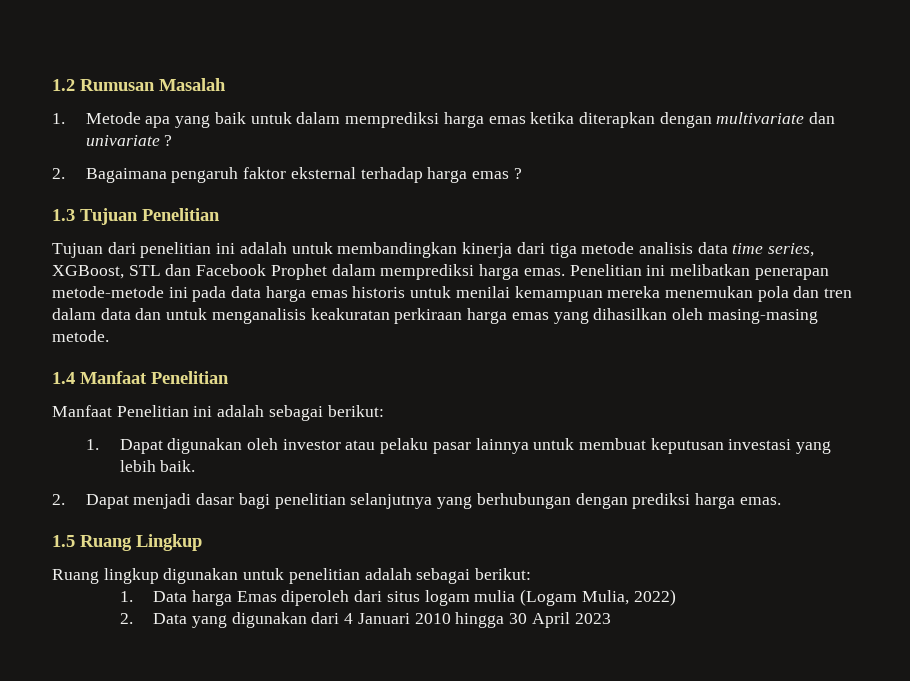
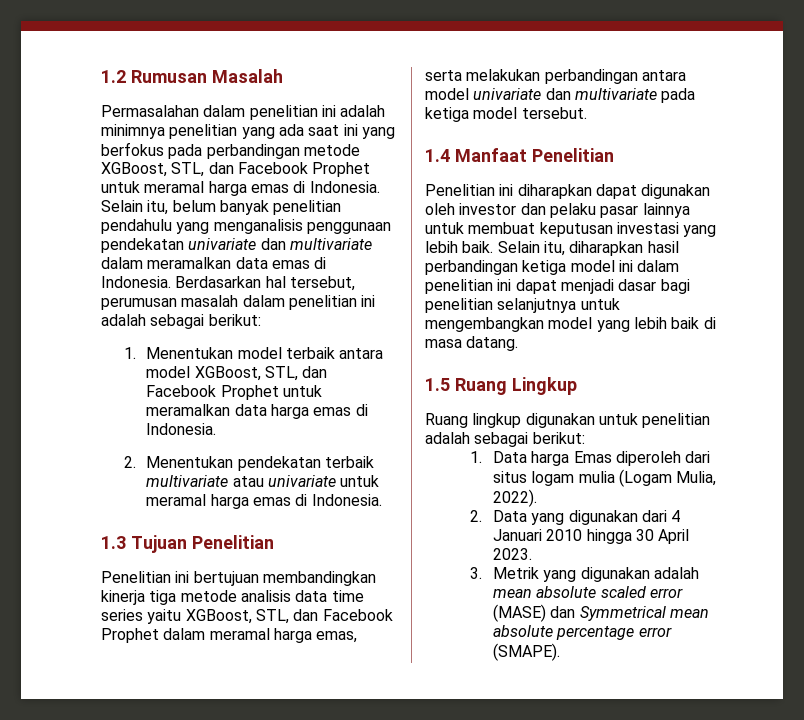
- 1. Metode apa yang baik untuk dalam memprediksi harga emas ketika diterapkan dengan multivariate dan univariate ?
- 2. Bagaimana pengaruh faktor eksternal terhadap harga emas ?
- 1.3 Tujuan Penelitian
- Tujuan dari penelitian ini adalah untuk membandingkan kinerja dari tiga metode analisis data time series, XGBoost, STL dan Facebook Prophet dalam memprediksi harga emas. Penelitian ini melibatkan penerapan metode-metode ini pada data harga emas historis untuk menilai kemampuan mereka menemukan pola dan tren dalam data dan untuk menganalisis keakuratan perkiraan harga emas yang dihasilkan oleh masing-masing metode.
- 1.4 Manfaat Penelitian
- Manfaat Penelitian ini adalah sebagai berikut:
+ Permasalahan dalam penelitian ini adalah minimnya penelitian yang ada saat ini yang berfokus pada perbandingan metode XGBoost, STL, dan Facebook Prophet untuk meramal harga emas di Indonesia. Selain itu, belum banyak penelitian pendahulu yang menganalisis penggunaan pendekatan univariate dan multivariate dalam meramalkan data emas di Indonesia. Berdasarkan hal tersebut, perumusan masalah dalam penelitian ini adalah sebagai berikut:
- 1. Dapat digunakan oleh investor atau pelaku pasar lainnya untuk membuat keputusan investasi yang lebih baik.
- 2. Dapat menjadi dasar bagi penelitian selanjutnya yang berhubungan dengan prediksi harga emas.
+ 1. Menentukan model terbaik antara model XGBoost, STL, dan Facebook Prophet untuk meramalkan data harga emas di Indonesia.
+ 2. Menentukan pendekatan terbaik multivariate atau univariate untuk meramal harga emas di Indonesia.
+ 1.3 Tujuan Penelitian
+ Penelitian ini bertujuan membandingkan kinerja tiga metode analisis data time series yaitu XGBoost, STL, dan Facebook Prophet dalam meramal harga emas, serta melakukan perbandingan antara model univariate dan multivariate pada ketiga model tersebut.
+ 1.4 Manfaat Penelitian
+ Penelitian ini diharapkan dapat digunakan oleh investor dan pelaku pasar lainnya untuk membuat keputusan investasi yang lebih baik. Selain itu, diharapkan hasil perbandingan ketiga model ini dalam penelitian ini dapat menjadi dasar bagi penelitian selanjutnya untuk mengembangkan model yang lebih baik di masa datang.
- 1. Data harga Emas diperoleh dari situs logam mulia (Logam Mulia, 2022)
+ 1. Data harga Emas diperoleh dari situs logam mulia (Logam Mulia, 2022).
- 2. Data yang digunakan dari 4 Januari 2010 hingga 30 April 2023
+ 2. Data yang digunakan dari 4 Januari 2010 hingga 30 April 2023.
+ 3. Metrik yang digunakan adalah mean absolute scaled error (MASE) dan Symmetrical mean absolute percentage error (SMAPE).

